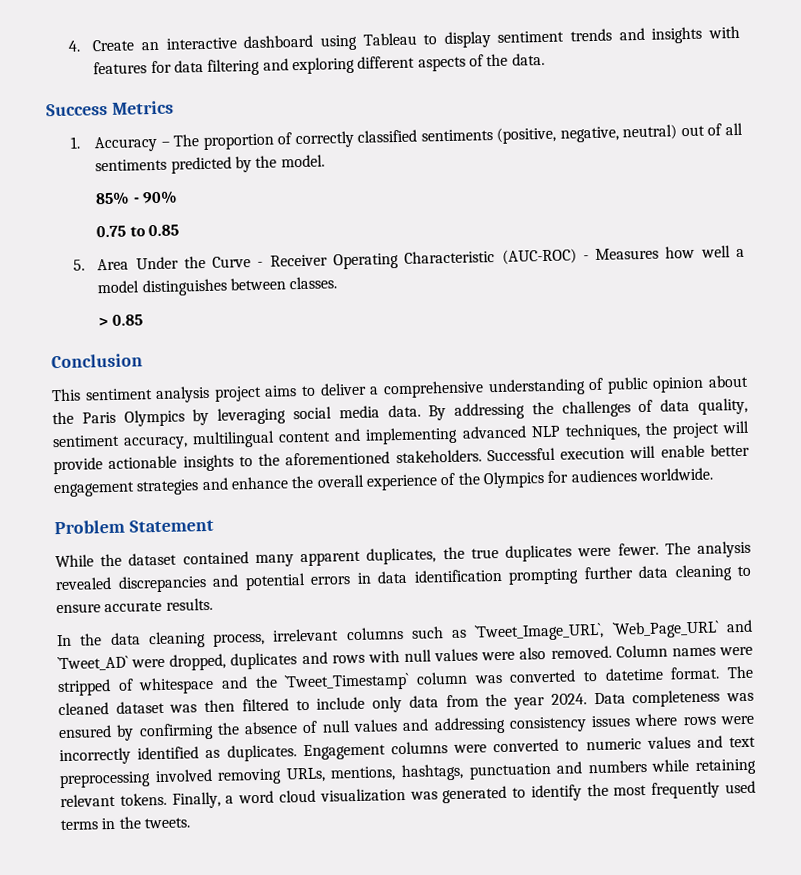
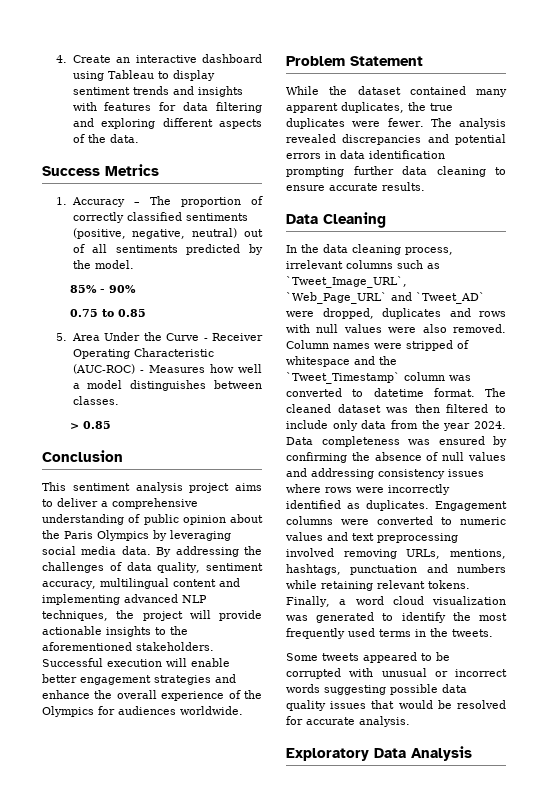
+ Data Cleaning
+ Some tweets appeared to be corrupted with unusual or incorrect words suggesting possible data quality issues that would be resolved for accurate analysis.
+ Exploratory Data Analysis

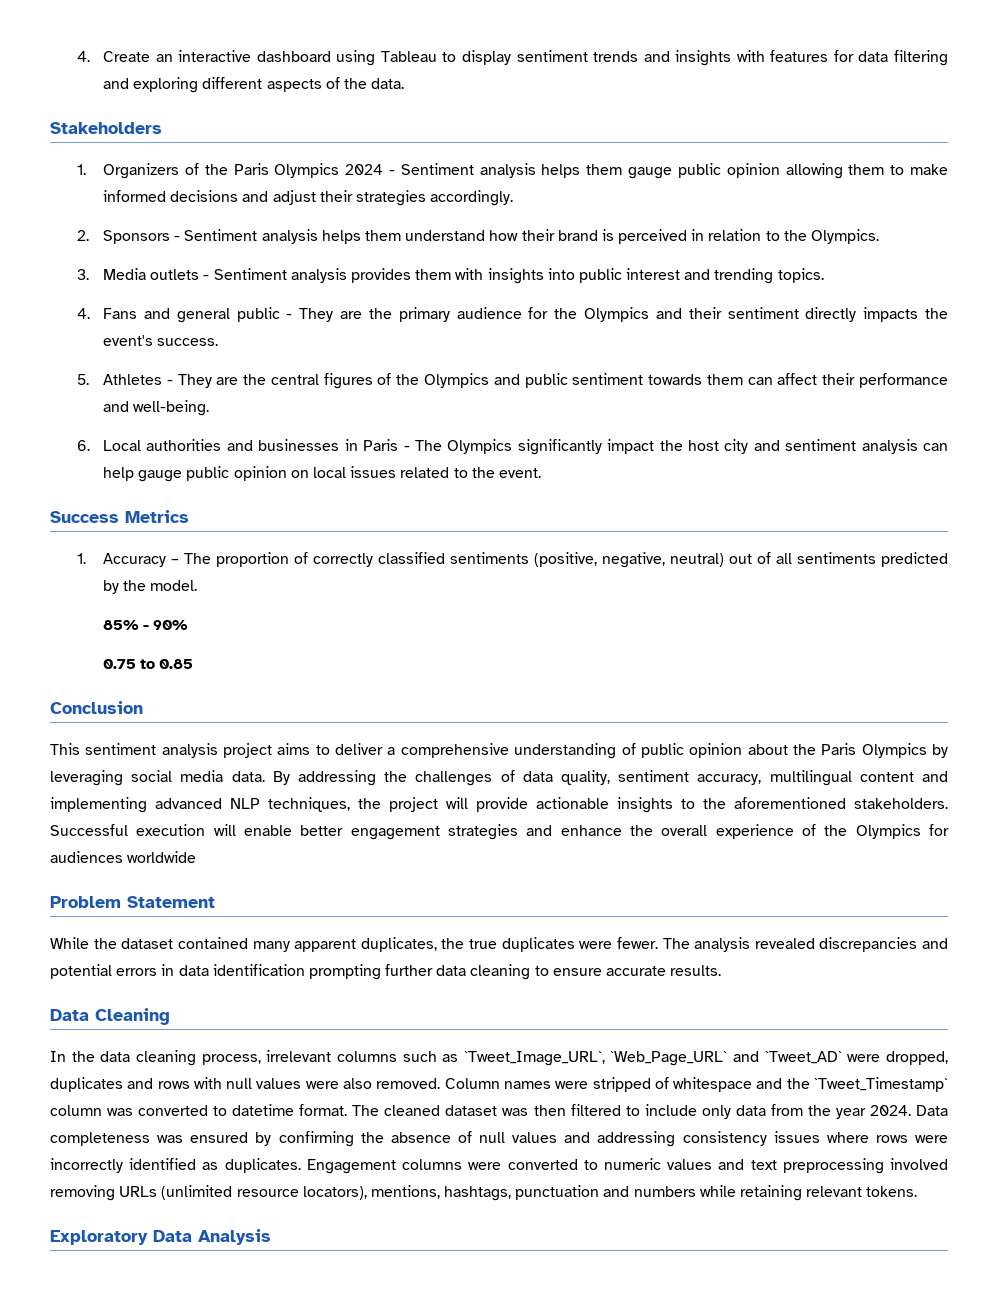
+ Stakeholders
+ 1. Organizers of the Paris Olympics 2024 - Sentiment analysis helps them gauge public opinion allowing them to make informed decisions and adjust their strategies accordingly.
+ 2. Sponsors - Sentiment analysis helps them understand how their brand is perceived in relation to the Olympics.
+ 3. Media outlets - Sentiment analysis provides them with insights into public interest and trending topics.
+ 4. Fans and general public - They are the primary audience for the Olympics and their sentiment directly impacts the event's success.
+ 5. Athletes - They are the central figures of the Olympics and public sentiment towards them can affect their performance and well-being.
+ 6. Local authorities and businesses in Paris - The Olympics significantly impact the host city and sentiment analysis can help gauge public opinion on local issues related to the event.
- 5. Area Under the Curve - Receiver Operating Characteristic (AUC-ROC) - Measures how well a model distinguishes between classes.
- > 0.85
- Successful execution will enable better engagement strategies and enhance the overall experience of the Olympics for audiences worldwide.
+ Successful execution will enable better engagement strategies and enhance the overall experience of the Olympics for audiences worldwide
- Engagement columns were converted to numeric values and text preprocessing involved removing URLs, mentions, hashtags, punctuation and numbers while retaining relevant tokens. Finally, a word cloud visualization was generated to identify the most frequently used terms in the tweets.
- Some tweets appeared to be corrupted with unusual or incorrect words suggesting possible data quality issues that would be resolved for accurate analysis.
+ Engagement columns were converted to numeric values and text preprocessing involved removing URLs (unlimited resource locators), mentions, hashtags, punctuation and numbers while retaining relevant tokens.

